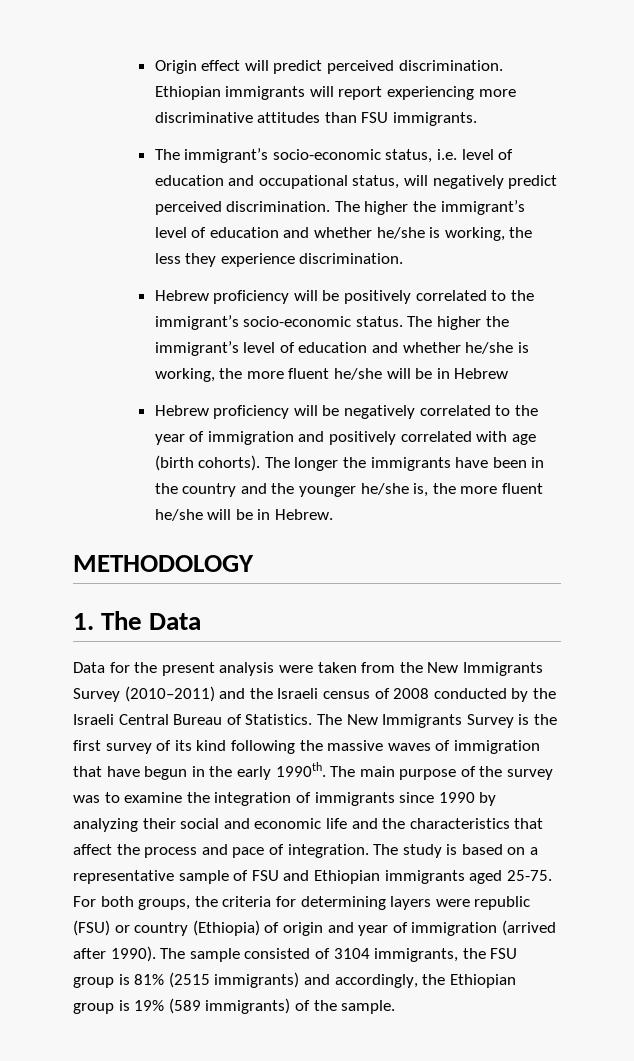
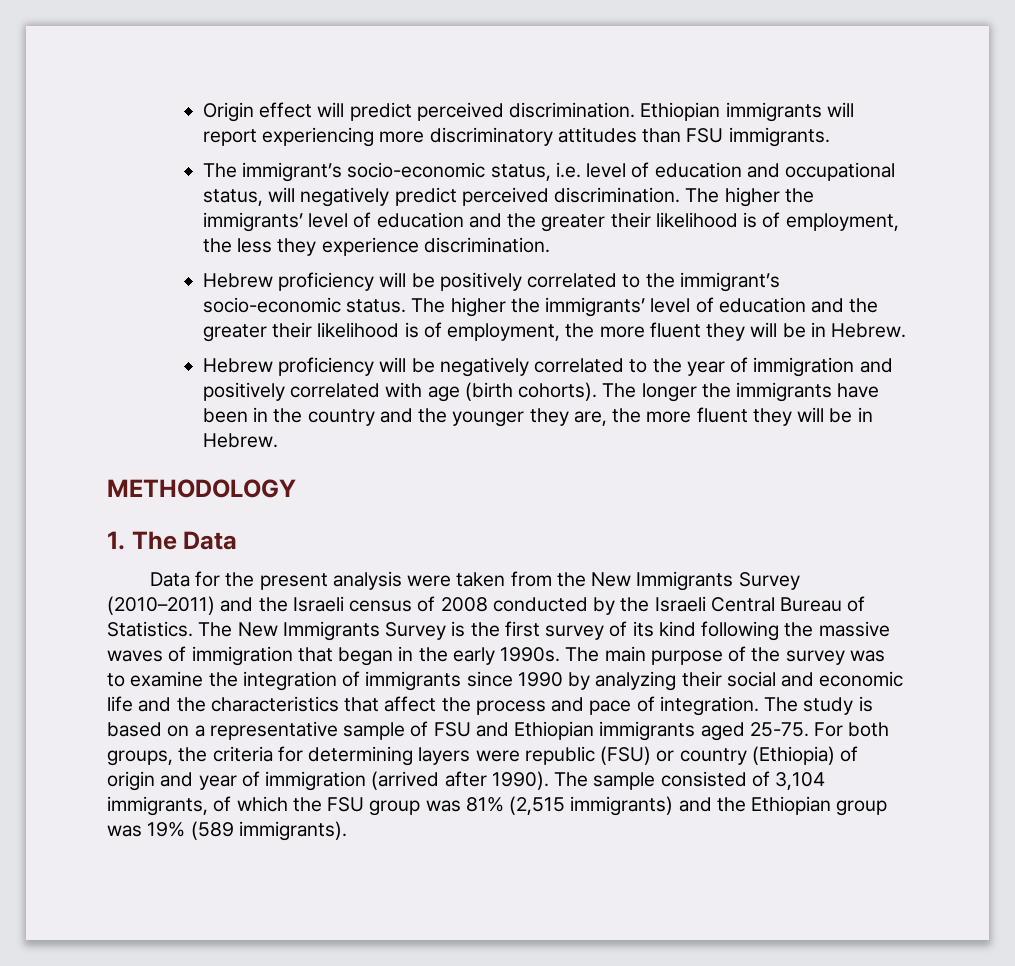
- Ethiopian immigrants will report experiencing more discriminative attitudes than FSU immigrants.
+ Ethiopian immigrants will report experiencing more discriminatory attitudes than FSU immigrants.
- The higher the immigrant’s level of education and whether he/she is working, the less they experience discrimination.
+ The higher the immigrants’ level of education and the greater their likelihood is of employment, the less they experience discrimination.
- The higher the immigrant’s level of education and whether he/she is working, the more fluent he/she will be in Hebrew
+ The higher the immigrants’ level of education and the greater their likelihood is of employment, the more fluent they will be in Hebrew.
- The longer the immigrants have been in the country and the younger he/she is, the more fluent he/she will be in Hebrew.
+ The longer the immigrants have been in the country and the younger they are, the more fluent they will be in Hebrew.
- The New Immigrants Survey is the first survey of its kind following the massive waves of immigration that have begun in the early 1990th.
+ The New Immigrants Survey is the first survey of its kind following the massive waves of immigration that began in the early 1990s.
- The sample consisted of 3104 immigrants, the FSU group is 81% (2515 immigrants) and accordingly, the Ethiopian group is 19% (589 immigrants) of the sample.
+ The sample consisted of 3,104 immigrants, of which the FSU group was 81% (2,515 immigrants) and the Ethiopian group was 19% (589 immigrants).

